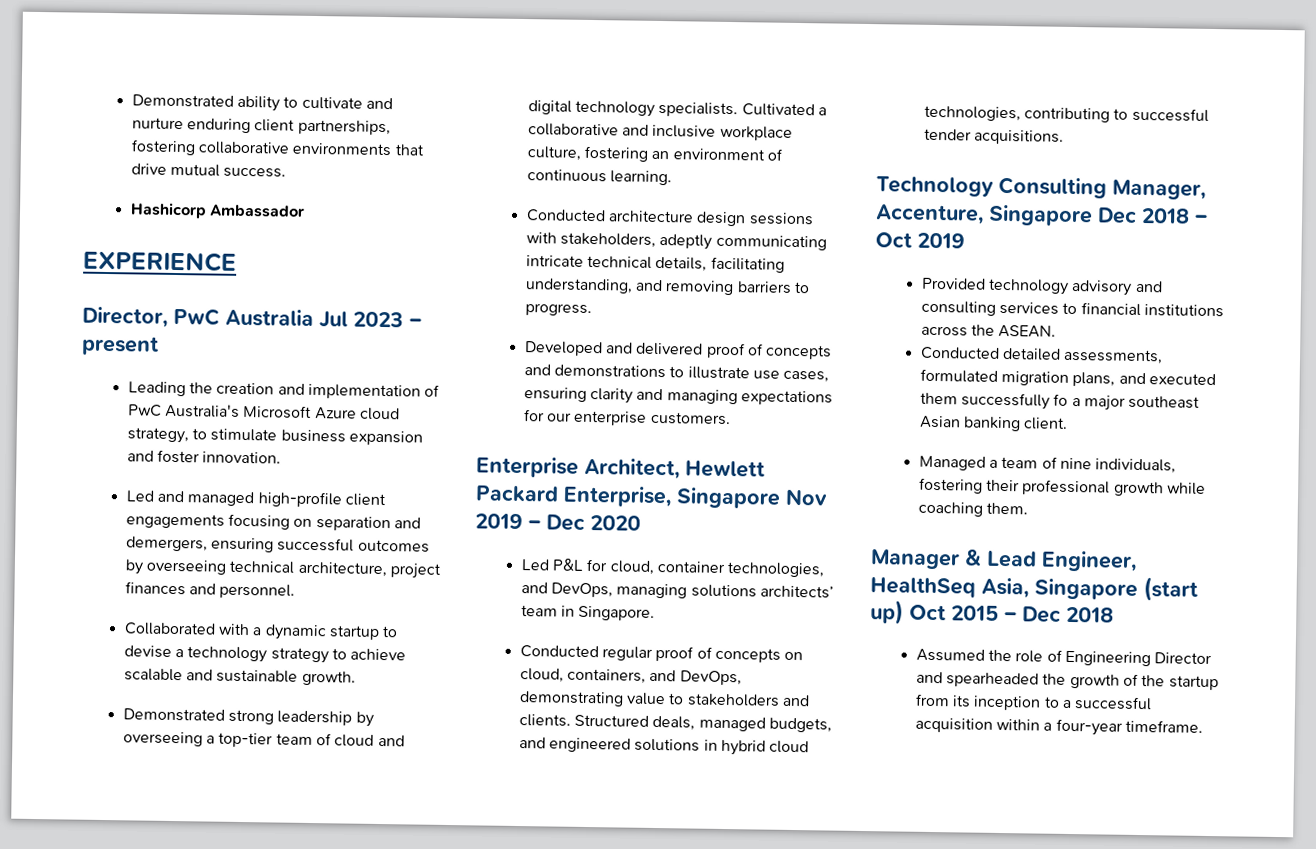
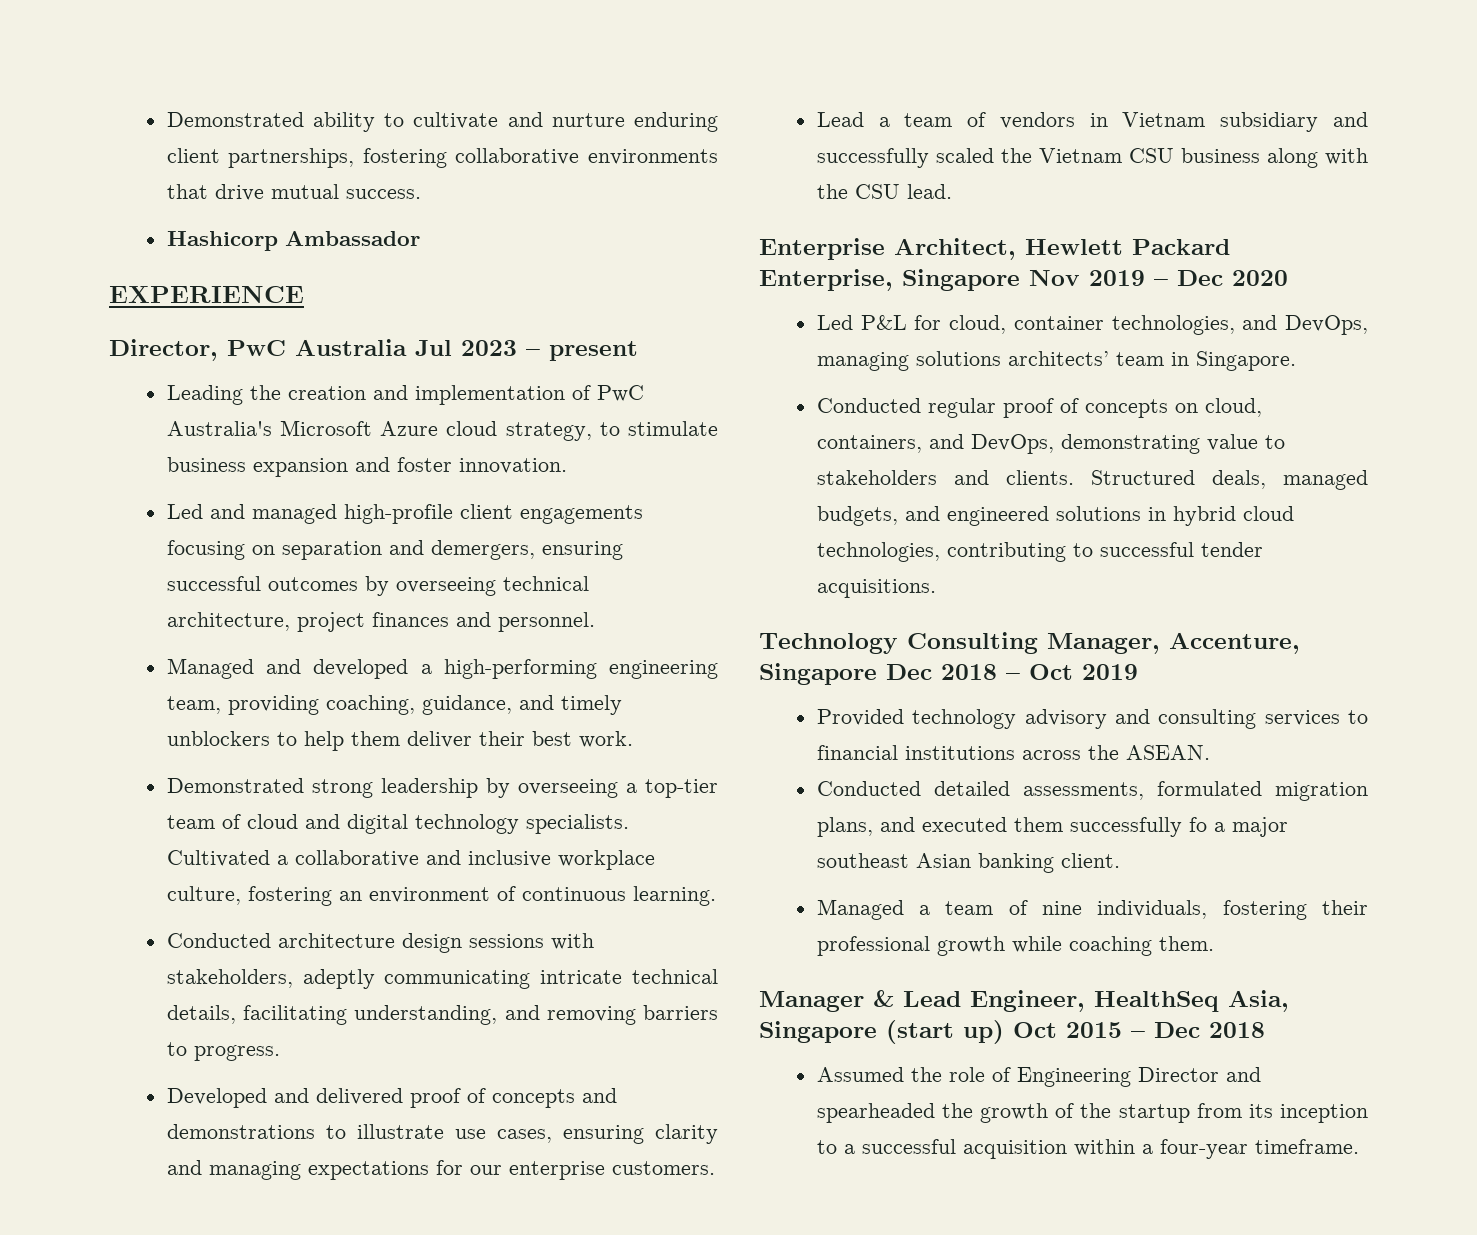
- Collaborated with a dynamic startup to devise a technology strategy to achieve scalable and sustainable growth.
+ Managed and developed a high-performing engineering team, providing coaching, guidance, and timely unblockers to help them deliver their best work.
+ Lead a team of vendors in Vietnam subsidiary and successfully scaled the Vietnam CSU business along with the CSU lead.

